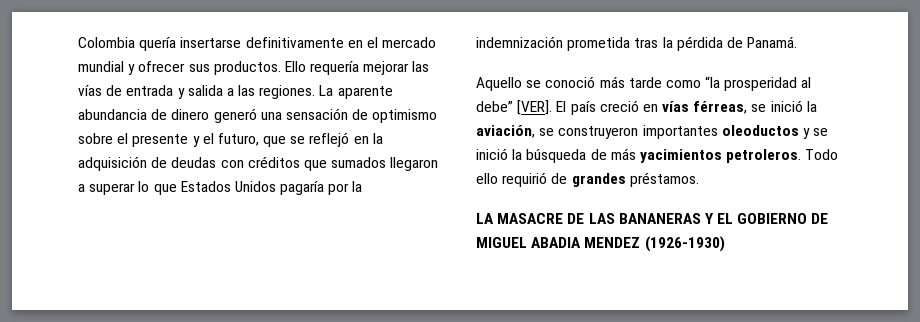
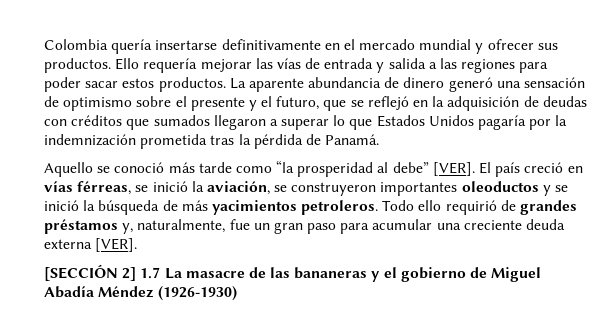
- Ello requería mejorar las vías de entrada y salida a las regiones.
+ Ello requería mejorar las vías de entrada y salida a las regiones para poder sacar estos productos.
- Todo ello requirió de grandes préstamos.
- LA MASACRE DE LAS BANANERAS Y EL GOBIERNO DE MIGUEL ABADIA MENDEZ (1926-1930)
+ Todo ello requirió de grandes préstamos y, naturalmente, fue un gran paso para acumular una creciente deuda externa [VER].
+ [SECCIÓN 2] 1.7 La masacre de las bananeras y el gobierno de Miguel Abadía Méndez (1926-1930)

